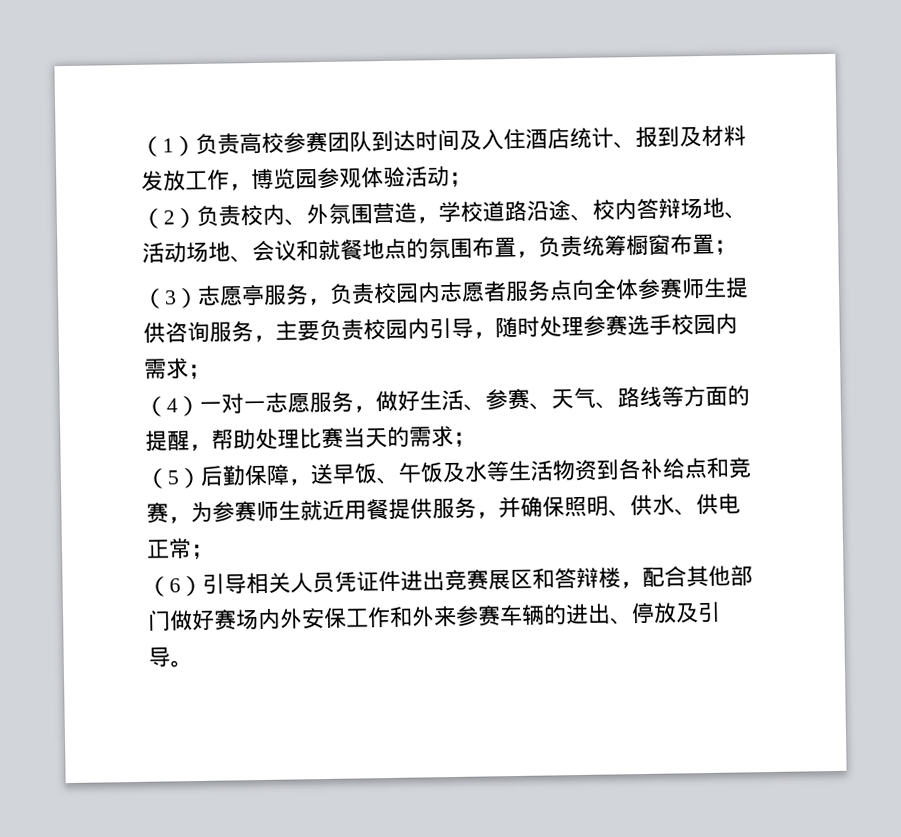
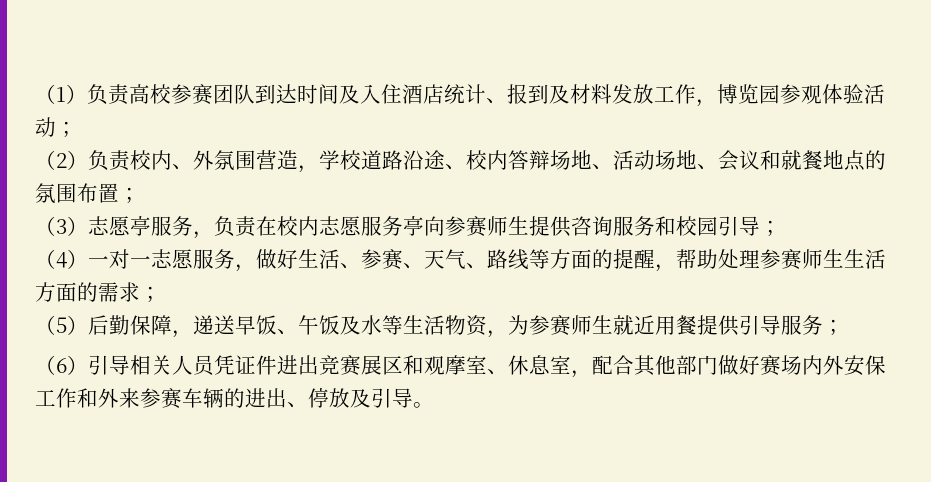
- （2）负责校内、外氛围营造，学校道路沿途、校内答辩场地、活动场地、会议和就餐地点的氛围布置，负责统筹橱窗布置；
+ （2）负责校内、外氛围营造，学校道路沿途、校内答辩场地、活动场地、会议和就餐地点的氛围布置；
- （3）志愿亭服务，负责校园内志愿者服务点向全体参赛师生提供咨询服务，主要负责校园内引导，随时处理参赛选手校园内需求；
+ （3）志愿亭服务，负责在校内志愿服务亭向参赛师生提供咨询服务和校园引导；
- （4）一对一志愿服务，做好生活、参赛、天气、路线等方面的提醒，帮助处理比赛当天的需求；
+ （4）一对一志愿服务，做好生活、参赛、天气、路线等方面的提醒，帮助处理参赛师生生活方面的需求；
- （5）后勤保障，送早饭、午饭及水等生活物资到各补给点和竞赛，为参赛师生就近用餐提供服务，并确保照明、供水、供电正常；
+ （5）后勤保障，递送早饭、午饭及水等生活物资，为参赛师生就近用餐提供引导服务；
- （6）引导相关人员凭证件进出竞赛展区和答辩楼，配合其他部门做好赛场内外安保工作和外来参赛车辆的进出、停放及引导。
+ （6）引导相关人员凭证件进出竞赛展区和观摩室、休息室，配合其他部门做好赛场内外安保工作和外来参赛车辆的进出、停放及引导。

